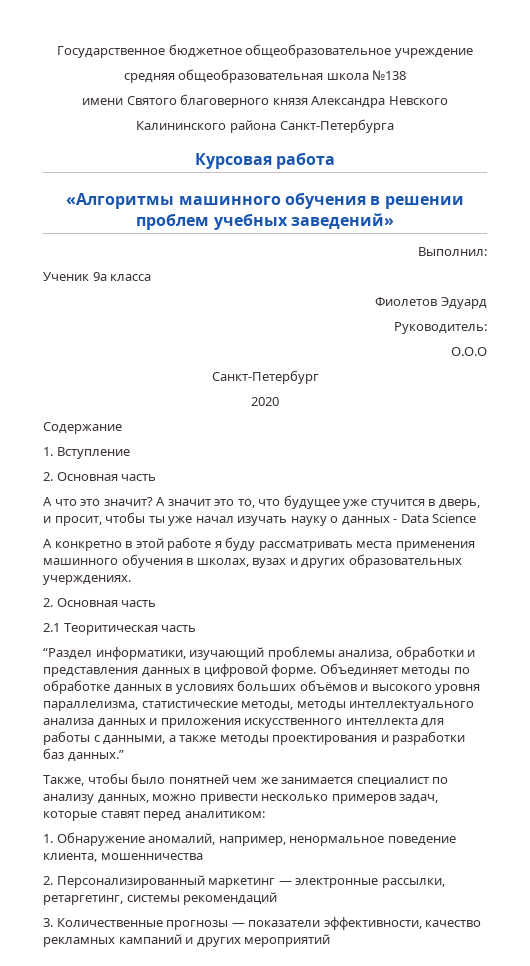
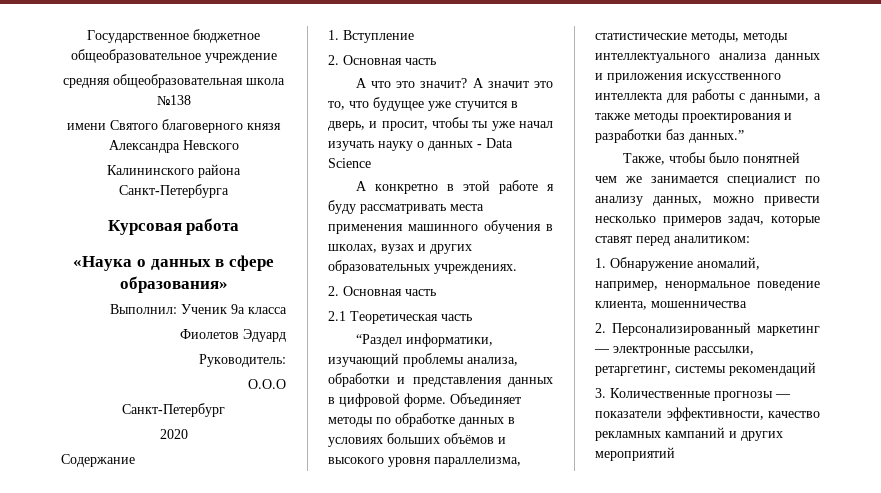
- «Алгоритмы машинного обучения в решении проблем учебных заведений»
+ «Наука о данных в сфере образования»
- Выполнил:
- Ученик 9а класса
+ Выполнил: Ученик 9а класса
- А конкретно в этой работе я буду рассматривать места применения машинного обучения в школах, вузах и других образовательных учерждениях.
+ А конкретно в этой работе я буду рассматривать места применения машинного обучения в школах, вузах и других образовательных учреждениях.
- 2.1 Теоритическая часть
+ 2.1 Теоретическая часть

